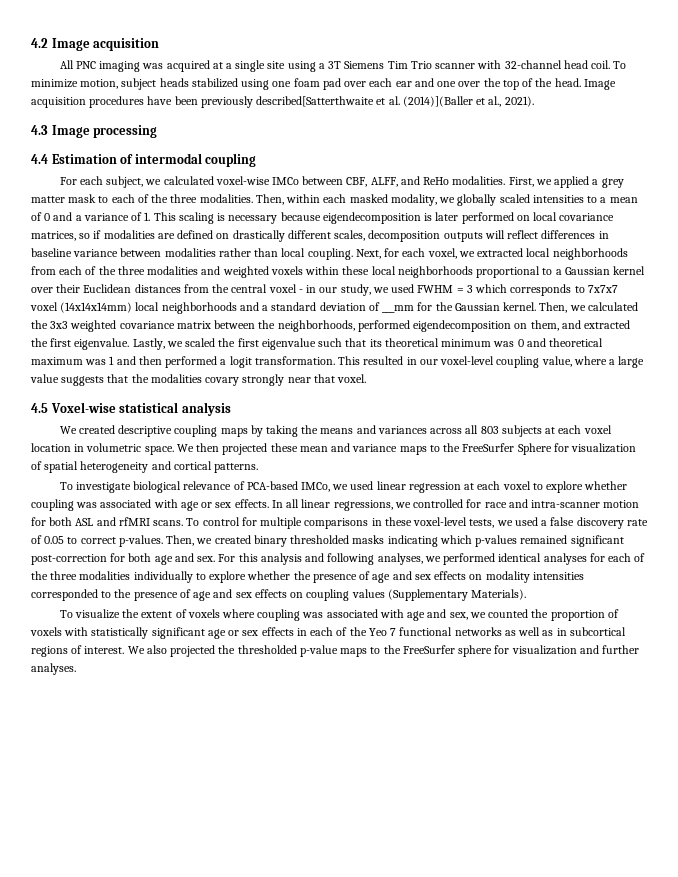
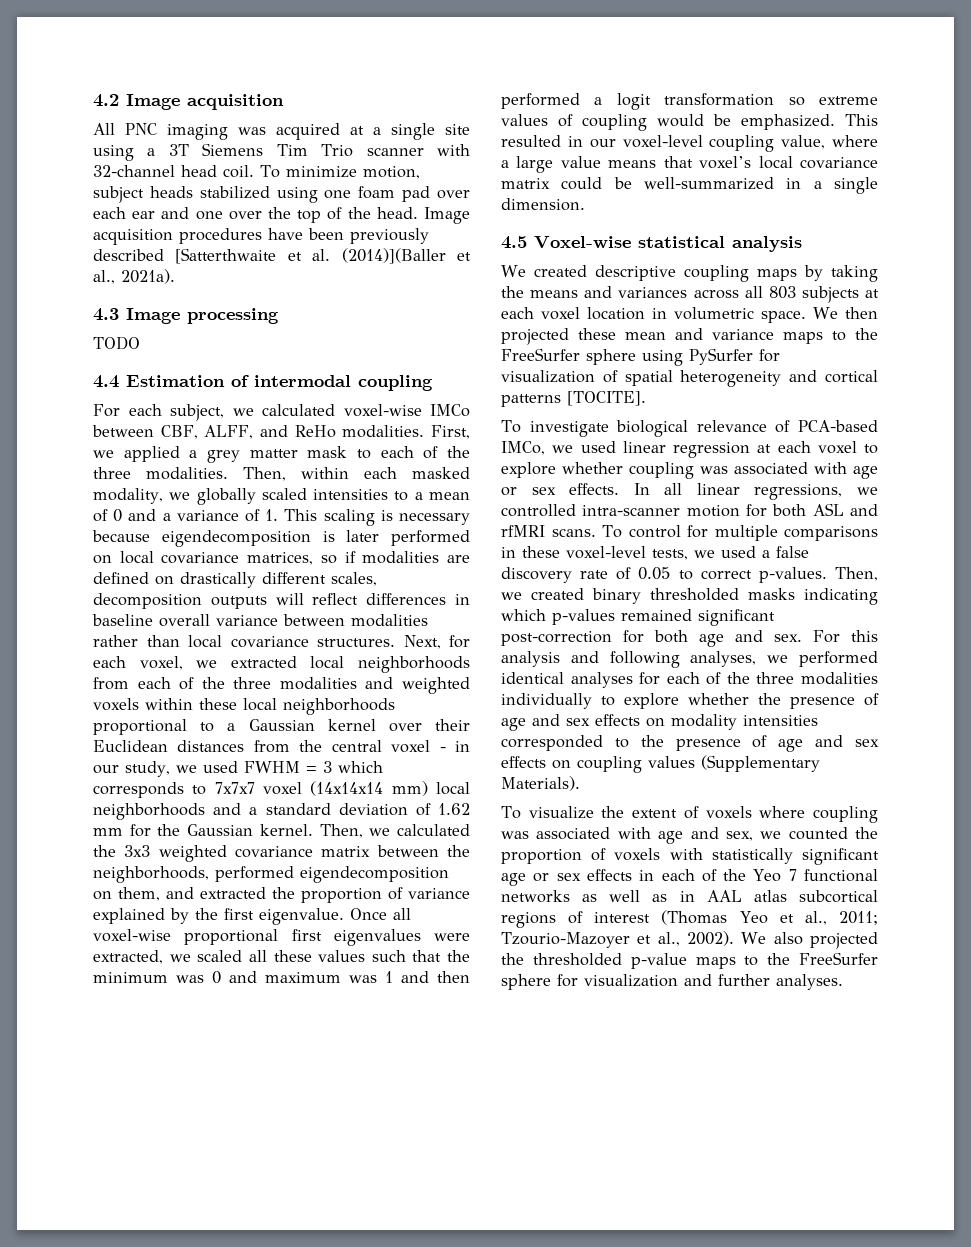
- Image acquisition procedures have been previously described[Satterthwaite et al. (2014)](Baller et al., 2021).
+ Image acquisition procedures have been previously described [Satterthwaite et al. (2014)](Baller et al., 2021a).
+ TODO
- Then, within each masked modality, we globally scaled intensities to a mean of 0 and a variance of 1. This scaling is necessary because eigendecomposition is later performed on local covariance matrices, so if modalities are defined on drastically different scales, decomposition outputs will reflect differences in baseline variance between modalities rather than local coupling.
+ Then, within each masked modality, we globally scaled intensities to a mean of 0 and a variance of 1. This scaling is necessary because eigendecomposition is later performed on local covariance matrices, so if modalities are defined on drastically different scales, decomposition outputs will reflect differences in baseline overall variance between modalities rather than local covariance structures.
- Next, for each voxel, we extracted local neighborhoods from each of the three modalities and weighted voxels within these local neighborhoods proportional to a Gaussian kernel over their Euclidean distances from the central voxel - in our study, we used FWHM = 3 which corresponds to 7x7x7 voxel (14x14x14mm) local neighborhoods and a standard deviation of ___mm for the Gaussian kernel.
+ Next, for each voxel, we extracted local neighborhoods from each of the three modalities and weighted voxels within these local neighborhoods proportional to a Gaussian kernel over their Euclidean distances from the central voxel - in our study, we used FWHM = 3 which corresponds to 7x7x7 voxel (14x14x14 mm) local neighborhoods and a standard deviation of 1.62 mm for the Gaussian kernel.
- Then, we calculated the 3x3 weighted covariance matrix between the neighborhoods, performed eigendecomposition on them, and extracted the first eigenvalue. Lastly, we scaled the first eigenvalue such that its theoretical minimum was 0 and theoretical maximum was 1 and then performed a logit transformation.
+ Then, we calculated the 3x3 weighted covariance matrix between the neighborhoods, performed eigendecomposition on them, and extracted the proportion of variance explained by the first eigenvalue. Once all voxel-wise proportional first eigenvalues were extracted, we scaled all these values such that the minimum was 0 and maximum was 1 and then performed a logit transformation so extreme values of coupling would be emphasized.
- This resulted in our voxel-level coupling value, where a large value suggests that the modalities covary strongly near that voxel.
+ This resulted in our voxel-level coupling value, where a large value means that voxel’s local covariance matrix could be well-summarized in a single dimension.
- We then projected these mean and variance maps to the FreeSurfer Sphere for visualization of spatial heterogeneity and cortical patterns.
+ We then projected these mean and variance maps to the FreeSurfer sphere using PySurfer for visualization of spatial heterogeneity and cortical patterns [TOCITE].
- In all linear regressions, we controlled for race and intra-scanner motion for both ASL and rfMRI scans.
+ In all linear regressions, we controlled intra-scanner motion for both ASL and rfMRI scans.
- To visualize the extent of voxels where coupling was associated with age and sex, we counted the proportion of voxels with statistically significant age or sex effects in each of the Yeo 7 functional networks as well as in subcortical regions of interest.
+ To visualize the extent of voxels where coupling was associated with age and sex, we counted the proportion of voxels with statistically significant age or sex effects in each of the Yeo 7 functional networks as well as in AAL atlas subcortical regions of interest (Thomas Yeo et al., 2011; Tzourio-Mazoyer et al., 2002).

